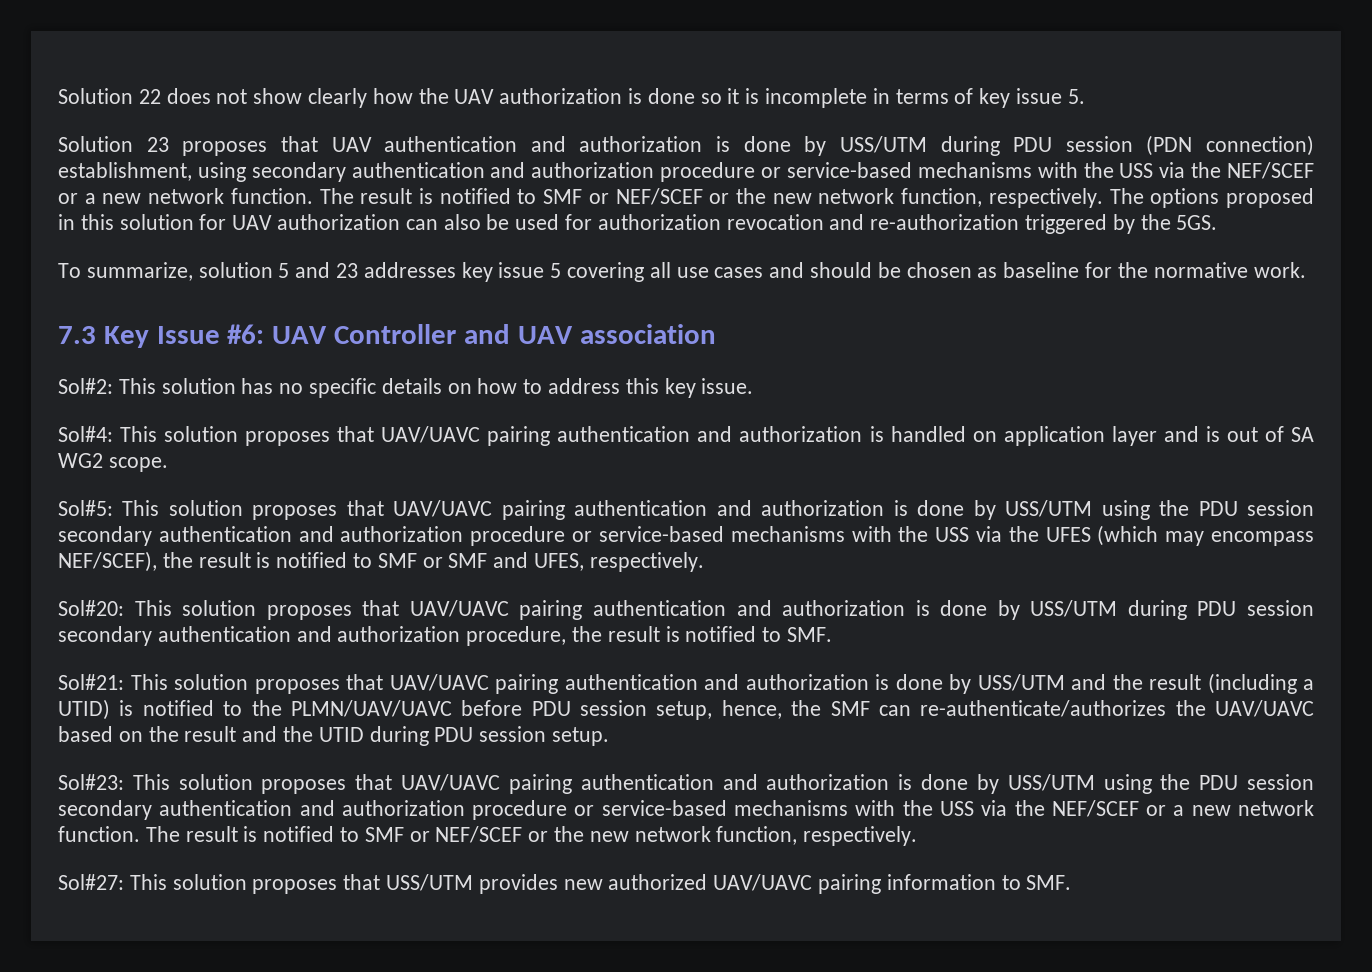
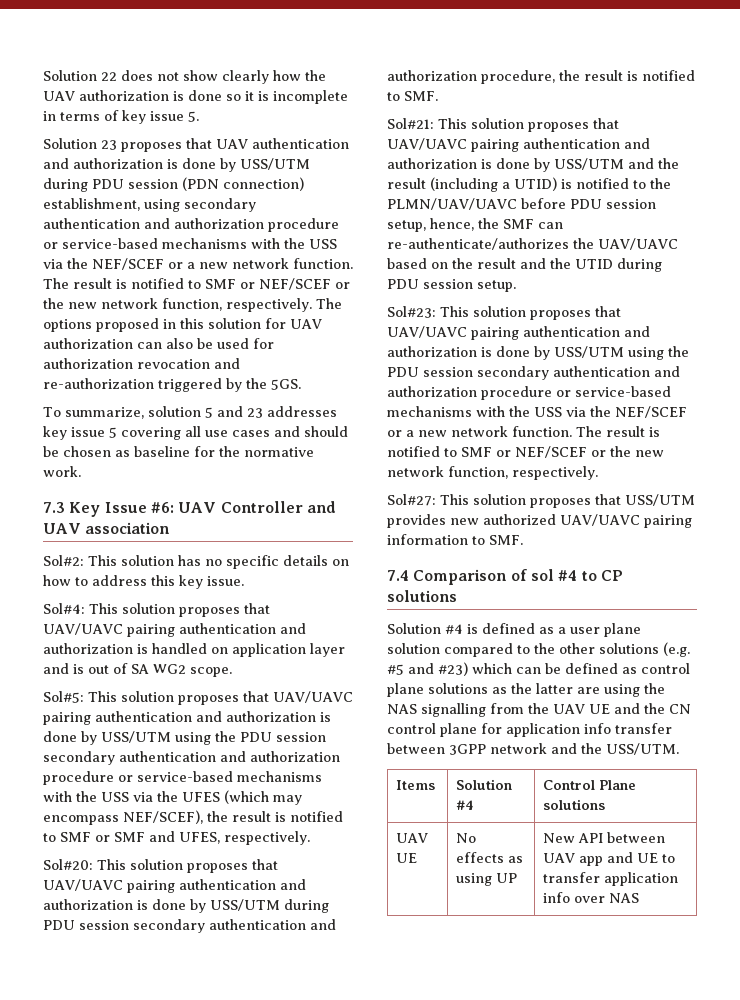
+ 7.4 Comparison of sol #4 to CP solutions
+ Solution #4 is defined as a user plane solution compared to the other solutions (e.g. #5 and #23) which can be defined as control plane solutions as the latter are using the NAS signalling from the UAV UE and the CN control plane for application info transfer between 3GPP network and the USS/UTM.
+ Items | Solution #4 | Control Plane solutions
+ UAV UE | No effects as using UP | New API between UAV app and UE to transfer application info over NAS

